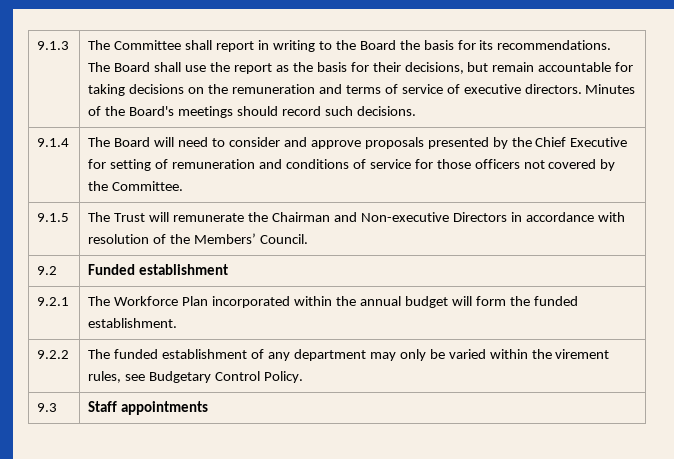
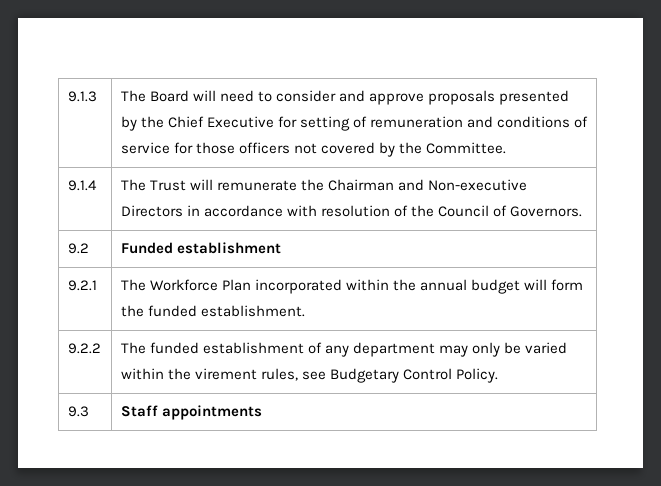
- The Committee shall report in writing to the Board the basis for its recommendations. The Board shall use the report as the basis for their decisions, but remain accountable for taking decisions on the remuneration and terms of service of executive directors. Minutes of the Board's meetings should record such decisions.
- 9.1.4 | The Board will need to consider and approve proposals presented by the Chief Executive for setting of remuneration and conditions of service for those officers not covered by the Committee.
+ The Board will need to consider and approve proposals presented by the Chief Executive for setting of remuneration and conditions of service for those officers not covered by the Committee.
- 9.1.5 | The Trust will remunerate the Chairman and Non-executive Directors in accordance with resolution of the Members’ Council.
+ 9.1.4 | The Trust will remunerate the Chairman and Non-executive Directors in accordance with resolution of the Council of Governors.

